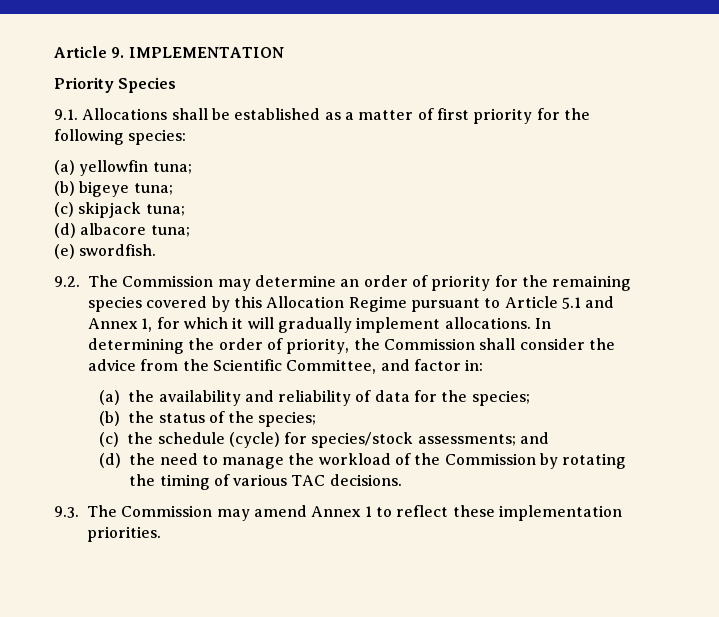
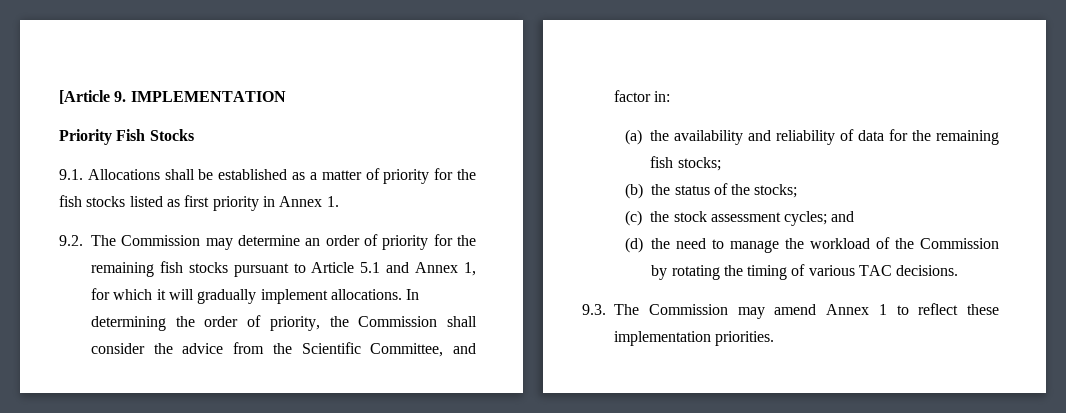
- Article 9. IMPLEMENTATION
+ [Article 9. IMPLEMENTATION
- Priority Species
+ Priority Fish Stocks
- 9.1. Allocations shall be established as a matter of first priority for the following species:
- (a) yellowfin tuna;
- (b) bigeye tuna;
- (c) skipjack tuna;
- (d) albacore tuna;
- (e) swordfish.
+ 9.1. Allocations shall be established as a matter of priority for the fish stocks listed as first priority in Annex 1.
- 9.2. The Commission may determine an order of priority for the remaining species covered by this Allocation Regime pursuant to Article 5.1 and Annex 1, for which it will gradually implement allocations.
+ 9.2. The Commission may determine an order of priority for the remaining fish stocks pursuant to Article 5.1 and Annex 1, for which it will gradually implement allocations.
- (a) the availability and reliability of data for the species;
+ (a) the availability and reliability of data for the remaining fish stocks;
- (b) the status of the species;
+ (b) the status of the stocks;
- (c) the schedule (cycle) for species/stock assessments; and
+ (c) the stock assessment cycles; and

